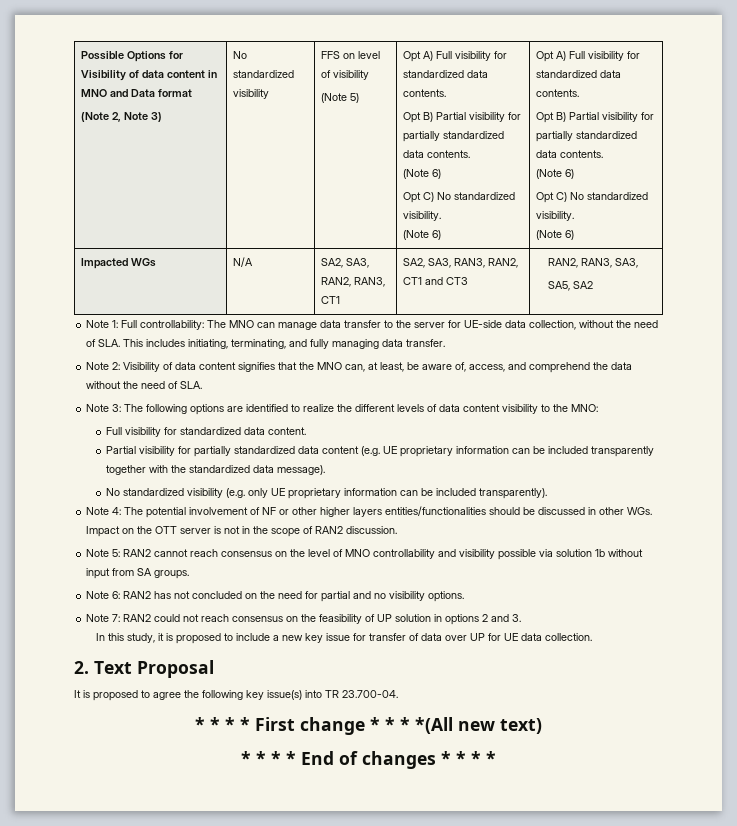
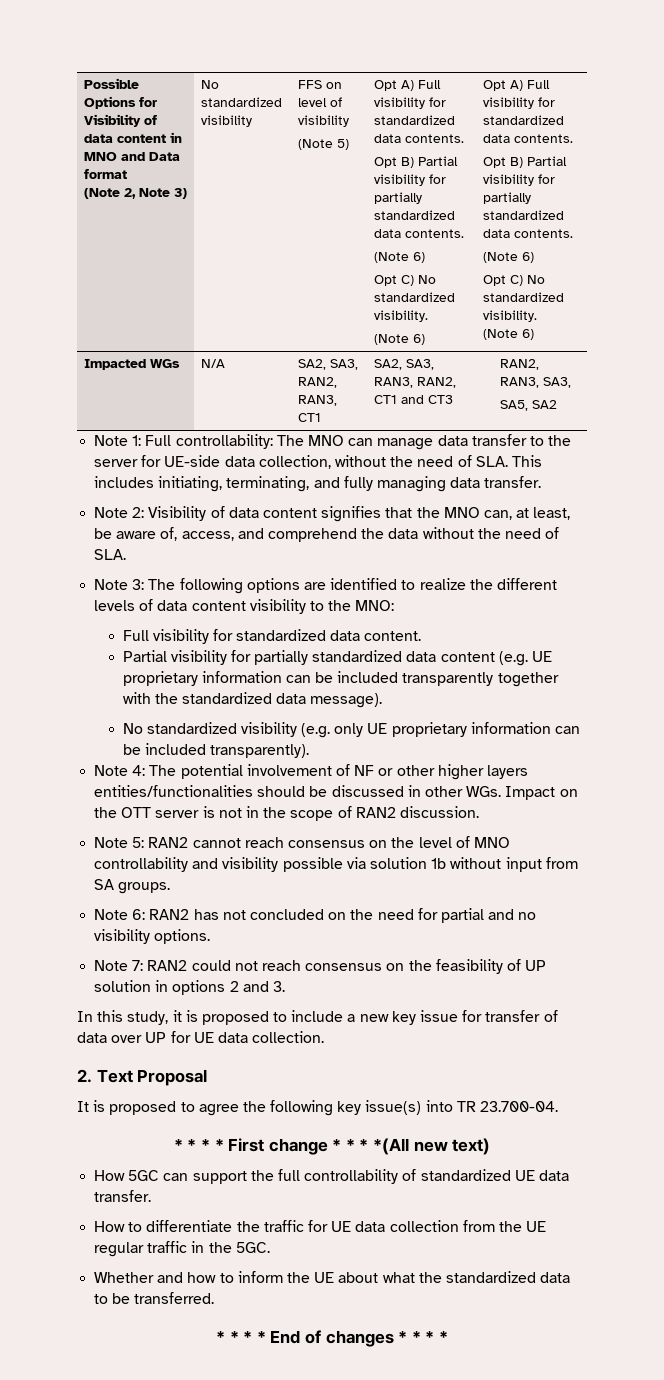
+ How 5GC can support the full controllability of standardized UE data transfer.
+ How to differentiate the traffic for UE data collection from the UE regular traffic in the 5GC.
+ Whether and how to inform the UE about what the standardized data to be transferred.

